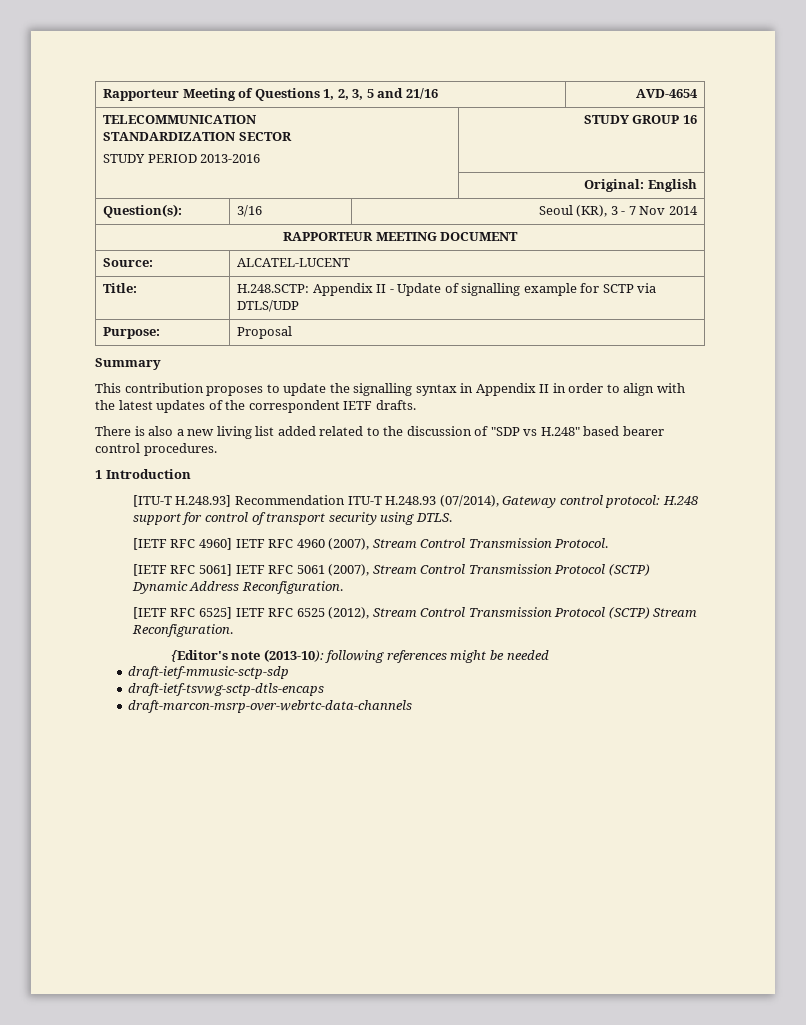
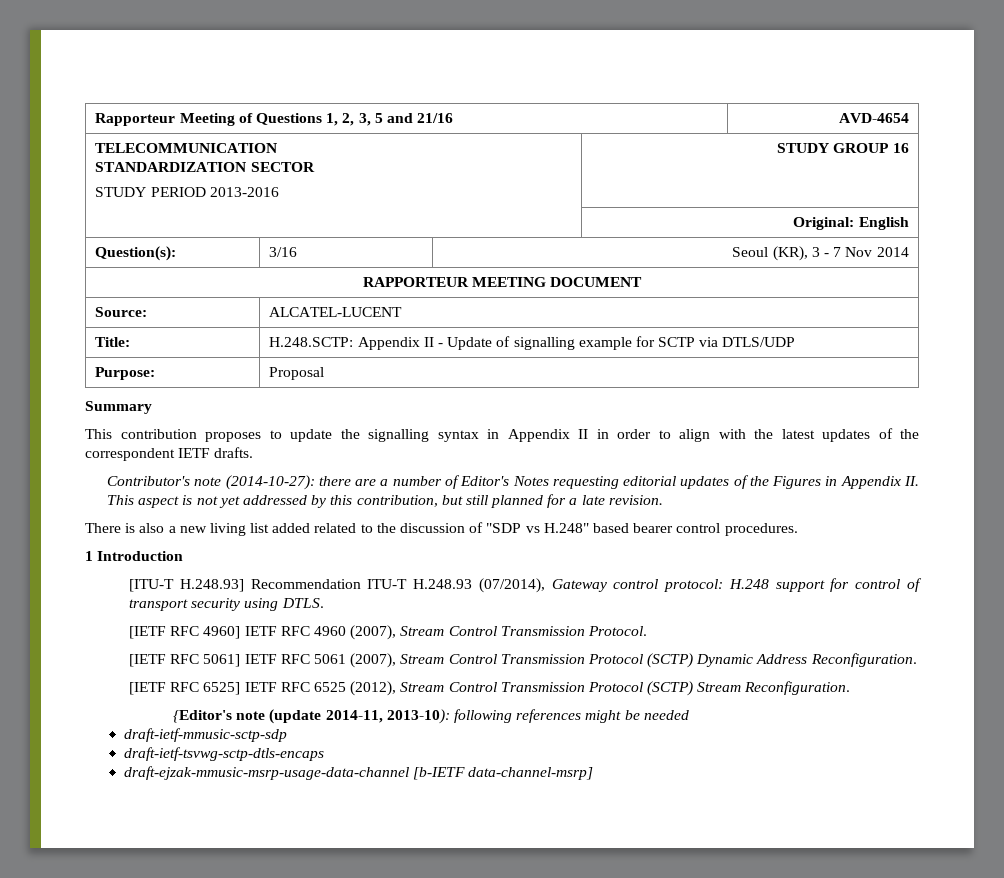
+ Contributor's note (2014-10-27): there are a number of Editor's Notes requesting editorial updates of the Figures in Appendix II. This aspect is not yet addressed by this contribution, but still planned for a late revision.
- {Editor's note (2013-10): following references might be needed
+ {Editor's note (update 2014-11, 2013-10): following references might be needed
- draft-marcon-msrp-over-webrtc-data-channels
+ draft-ejzak-mmusic-msrp-usage-data-channel [b-IETF data-channel-msrp]

